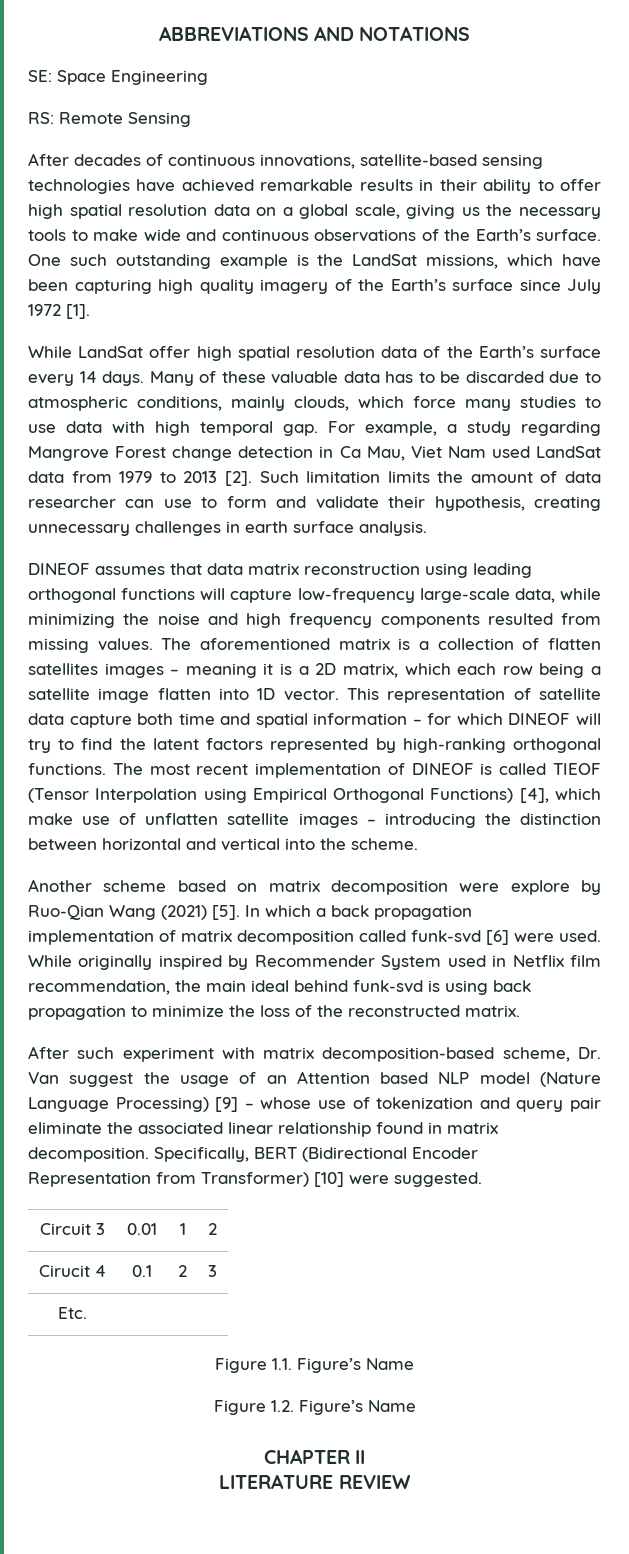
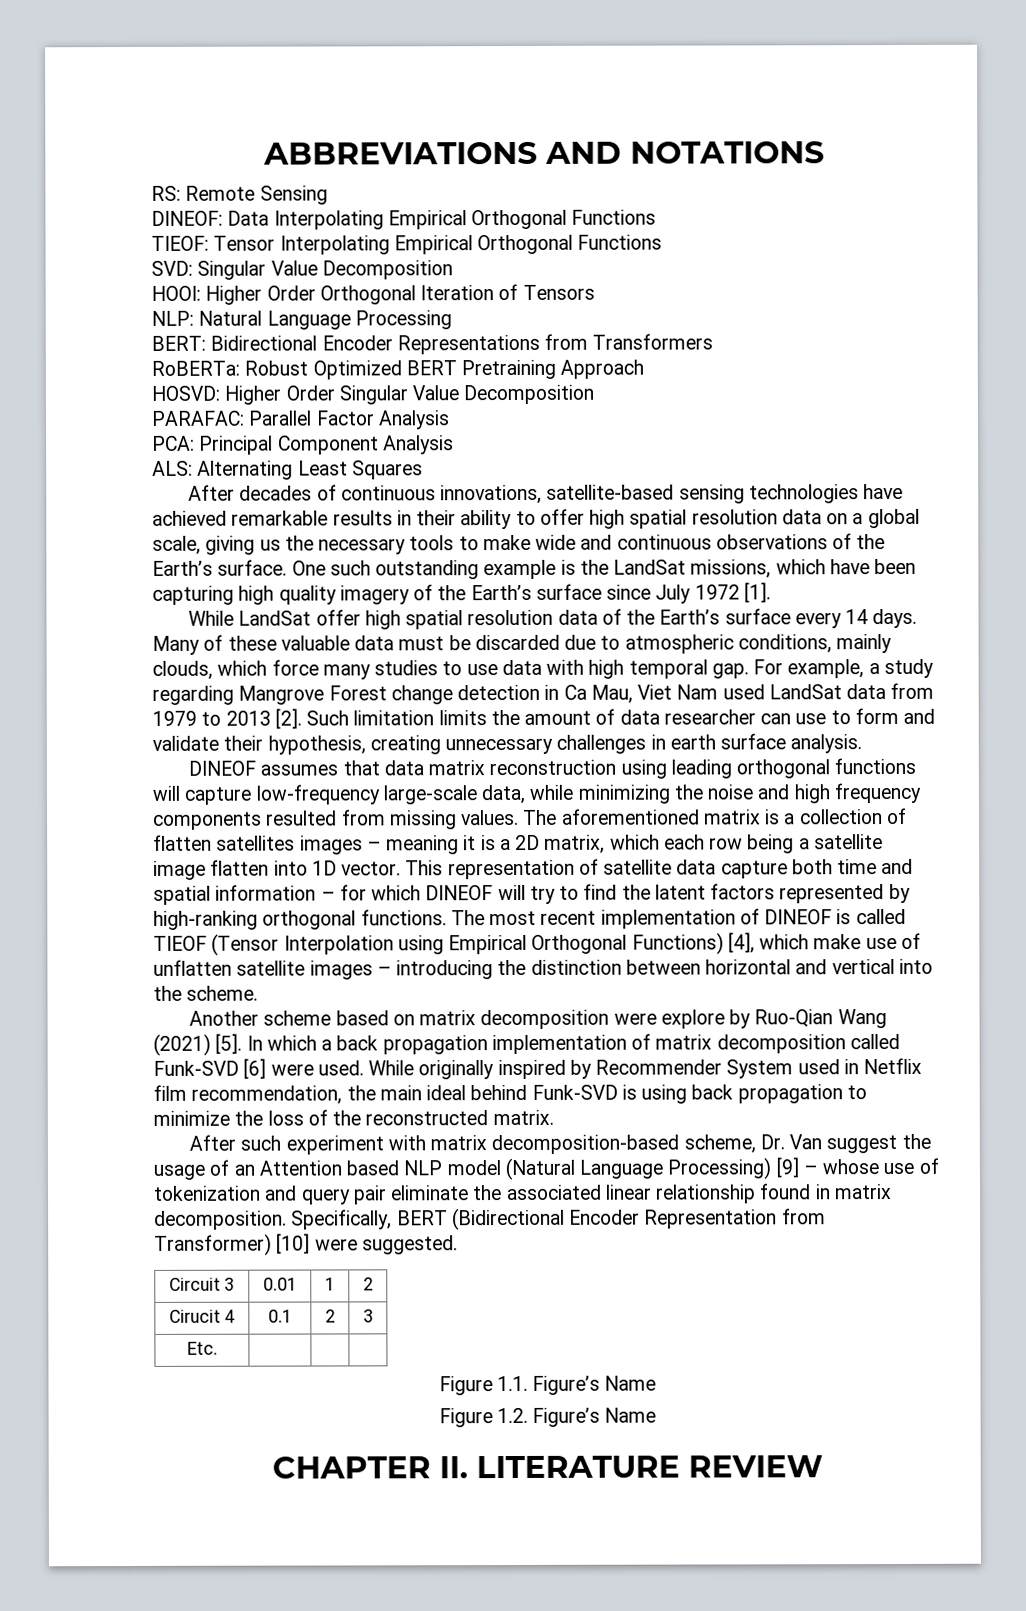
- SE: Space Engineering
+ DINEOF: Data Interpolating Empirical Orthogonal Functions
+ TIEOF: Tensor Interpolating Empirical Orthogonal Functions
+ SVD: Singular Value Decomposition
+ HOOI: Higher Order Orthogonal Iteration of Tensors
+ NLP: Natural Language Processing
+ BERT: Bidirectional Encoder Representations from Transformers
+ RoBERTa: Robust Optimized BERT Pretraining Approach
+ HOSVD: Higher Order Singular Value Decomposition
+ PARAFAC: Parallel Factor Analysis
+ PCA: Principal Component Analysis
+ ALS: Alternating Least Squares
- Many of these valuable data has to be discarded due to atmospheric conditions, mainly clouds, which force many studies to use data with high temporal gap.
+ Many of these valuable data must be discarded due to atmospheric conditions, mainly clouds, which force many studies to use data with high temporal gap.
- In which a back propagation implementation of matrix decomposition called funk-svd [6] were used.
+ In which a back propagation implementation of matrix decomposition called Funk-SVD [6] were used.
- While originally inspired by Recommender System used in Netflix film recommendation, the main ideal behind funk-svd is using back propagation to minimize the loss of the reconstructed matrix.
+ While originally inspired by Recommender System used in Netflix film recommendation, the main ideal behind Funk-SVD is using back propagation to minimize the loss of the reconstructed matrix.
- After such experiment with matrix decomposition-based scheme, Dr. Van suggest the usage of an Attention based NLP model (Nature Language Processing) [9] – whose use of tokenization and query pair eliminate the associated linear relationship found in matrix decomposition.
+ After such experiment with matrix decomposition-based scheme, Dr. Van suggest the usage of an Attention based NLP model (Natural Language Processing) [9] – whose use of tokenization and query pair eliminate the associated linear relationship found in matrix decomposition.
- CHAPTER II
- LITERATURE REVIEW
+ CHAPTER II. LITERATURE REVIEW

